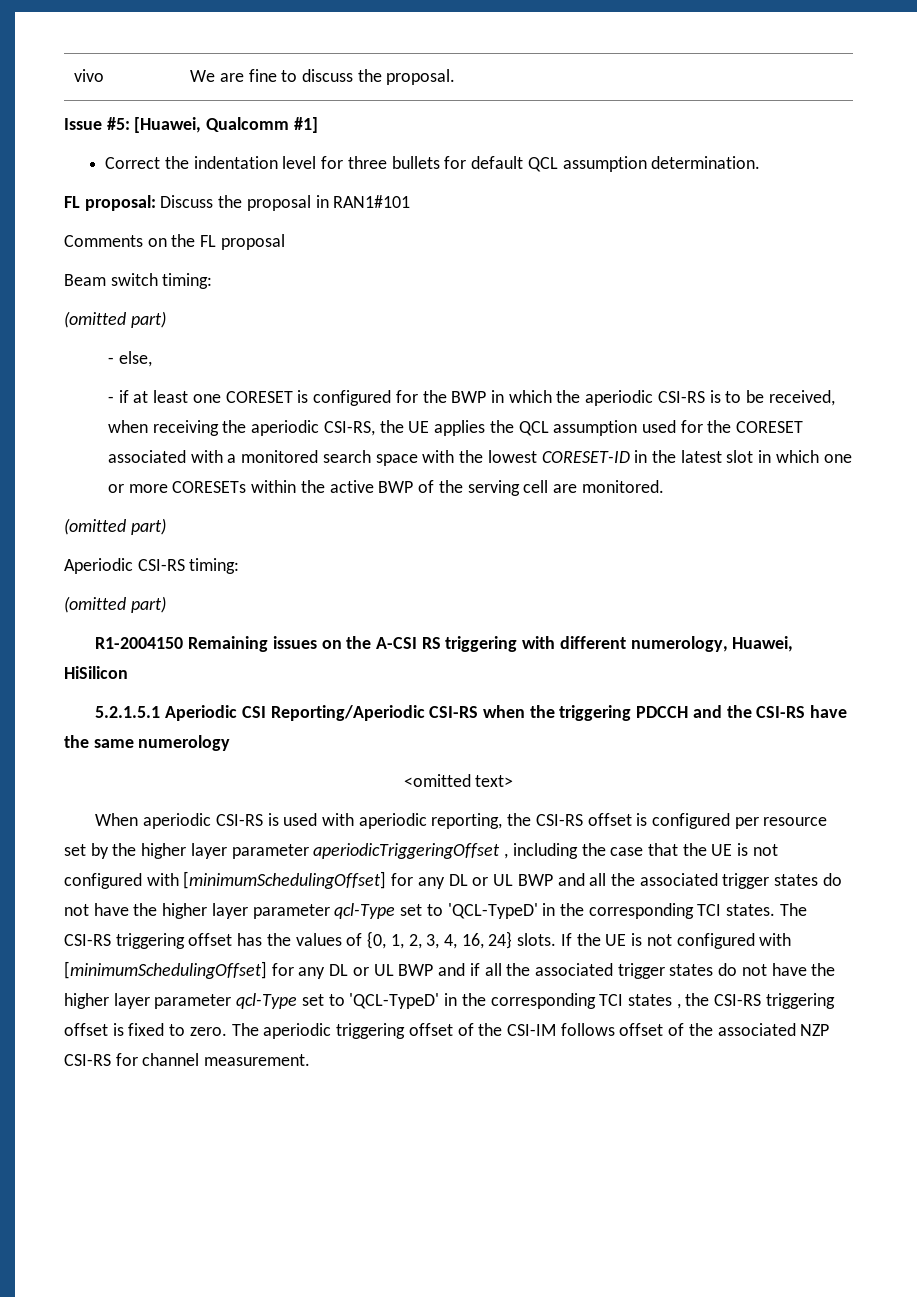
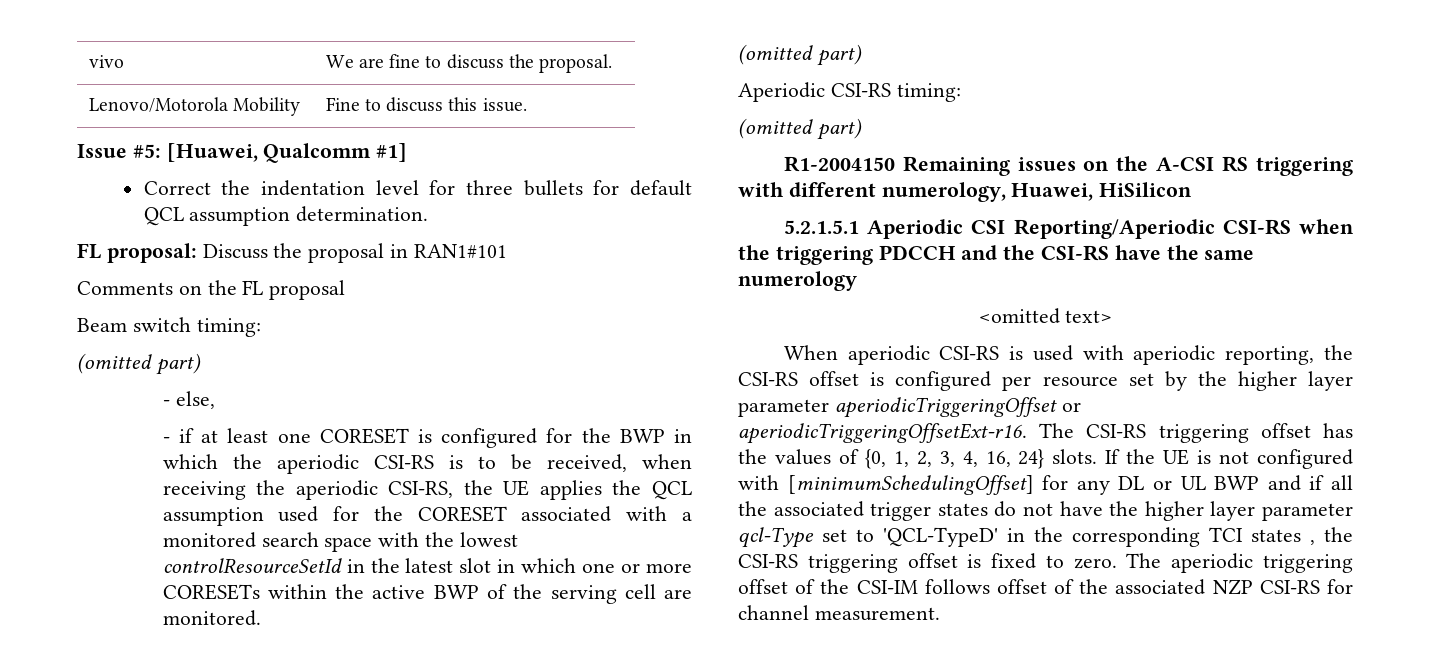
+ Lenovo/Motorola Mobility | Fine to discuss this issue.
- - if at least one CORESET is configured for the BWP in which the aperiodic CSI-RS is to be received, when receiving the aperiodic CSI-RS, the UE applies the QCL assumption used for the CORESET associated with a monitored search space with the lowest CORESET-ID in the latest slot in which one or more CORESETs within the active BWP of the serving cell are monitored.
+ - if at least one CORESET is configured for the BWP in which the aperiodic CSI-RS is to be received, when receiving the aperiodic CSI-RS, the UE applies the QCL assumption used for the CORESET associated with a monitored search space with the lowest controlResourceSetId in the latest slot in which one or more CORESETs within the active BWP of the serving cell are monitored.
- When aperiodic CSI-RS is used with aperiodic reporting, the CSI-RS offset is configured per resource set by the higher layer parameter aperiodicTriggeringOffset , including the case that the UE is not configured with [minimumSchedulingOffset] for any DL or UL BWP and all the associated trigger states do not have the higher layer parameter qcl-Type set to 'QCL-TypeD' in the corresponding TCI states.
+ When aperiodic CSI-RS is used with aperiodic reporting, the CSI-RS offset is configured per resource set by the higher layer parameter aperiodicTriggeringOffset or aperiodicTriggeringOffsetExt-r16.

